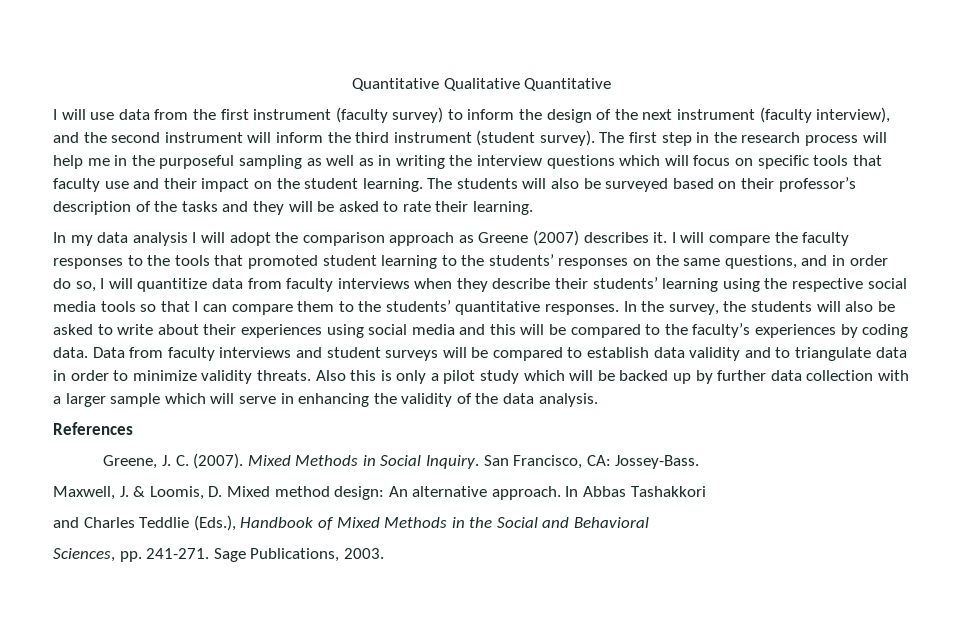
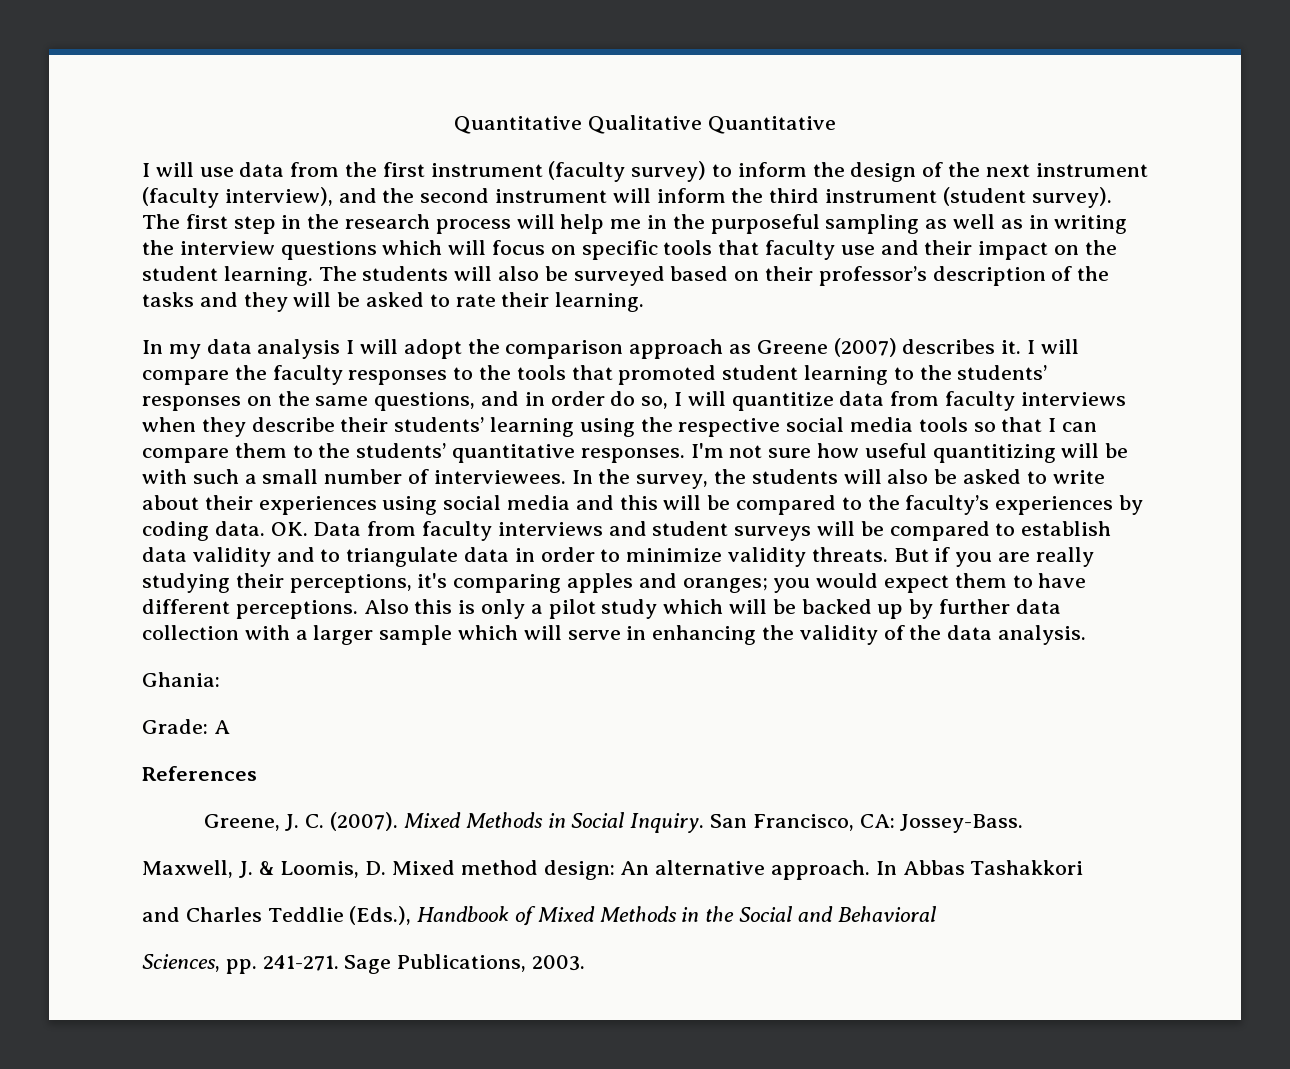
+ I'm not sure how useful quantitizing will be with such a small number of interviewees.
- Data from faculty interviews and student surveys will be compared to establish data validity and to triangulate data in order to minimize validity threats.
+ OK. Data from faculty interviews and student surveys will be compared to establish data validity and to triangulate data in order to minimize validity threats.
+ But if you are really studying their perceptions, it's comparing apples and oranges; you would expect them to have different perceptions.
+ Ghania:
+ Grade: A

